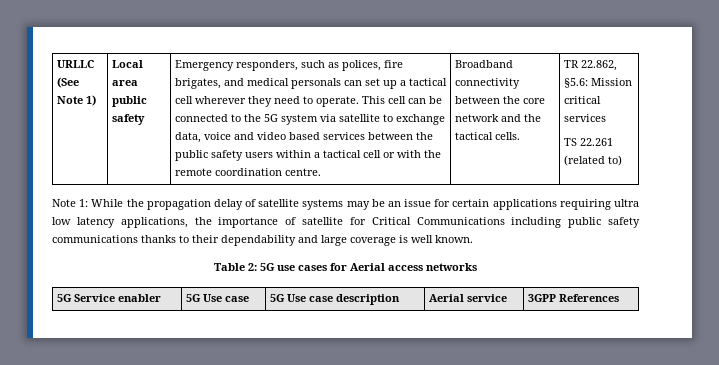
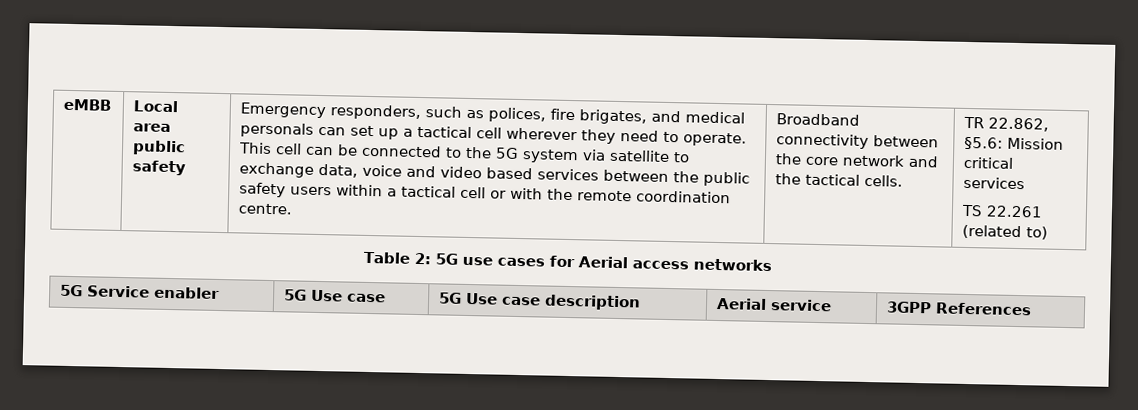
- URLLC (See Note 1)
+ eMBB
- Note 1: While the propagation delay of satellite systems may be an issue for certain applications requiring ultra low latency applications, the importance of satellite for Critical Communications including public safety communications thanks to their dependability and large coverage is well known.

